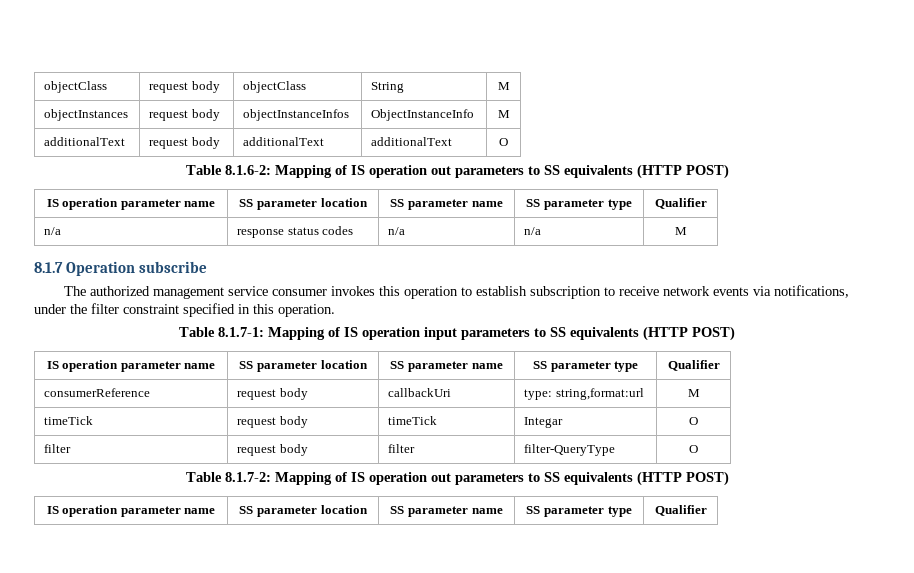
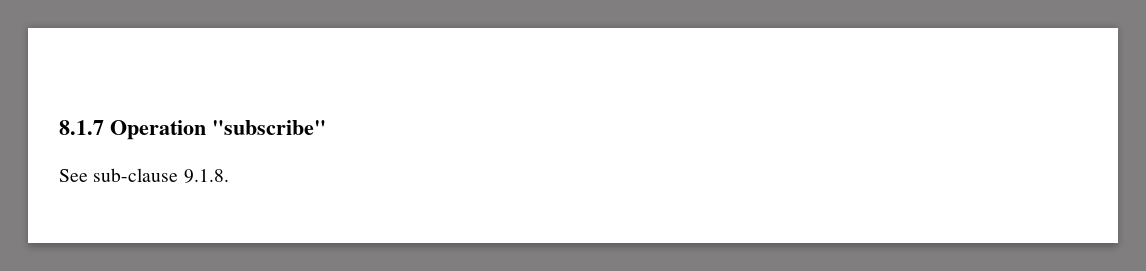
- objectClass | request body | objectClass | String | M
- objectInstances | request body | objectInstanceInfos | ObjectInstanceInfo | M
- additionalText | request body | additionalText | additionalText | O
- Table 8.1.6-2: Mapping of IS operation out parameters to SS equivalents (HTTP POST)
- IS operation parameter name | SS parameter location | SS parameter name | SS parameter type | Qualifier
- n/a | response status codes | n/a | n/a | M
- 8.1.7 Operation subscribe
- The authorized management service consumer invokes this operation to establish subscription to receive network events via notifications, under the filter constraint specified in this operation.
- Table 8.1.7-1: Mapping of IS operation input parameters to SS equivalents (HTTP POST)
- IS operation parameter name | SS parameter location | SS parameter name | SS parameter type | Qualifier
- consumerReference | request body | callbackUri | type: string,format:url | M
- timeTick | request body | timeTick | Integar | O
- filter | request body | filter | filter-QueryType | O
- Table 8.1.7-2: Mapping of IS operation out parameters to SS equivalents (HTTP POST)
- IS operation parameter name | SS parameter location | SS parameter name | SS parameter type | Qualifier
+ 8.1.7 Operation "subscribe"
+ See sub-clause 9.1.8.

